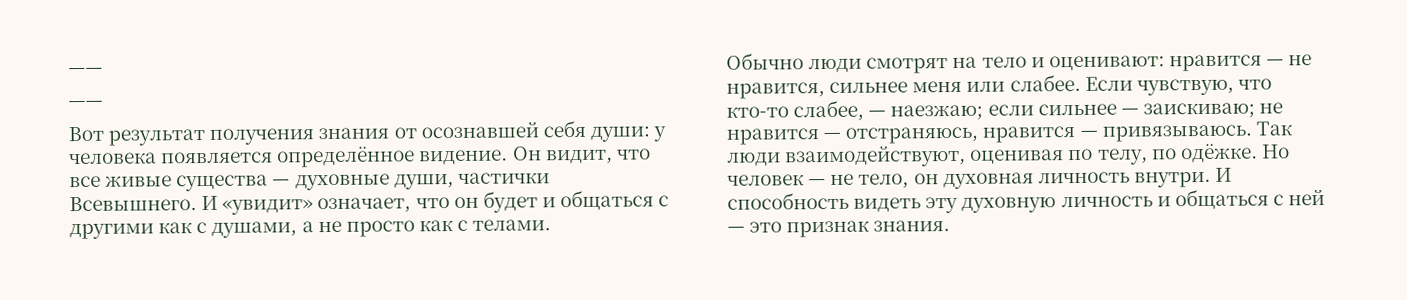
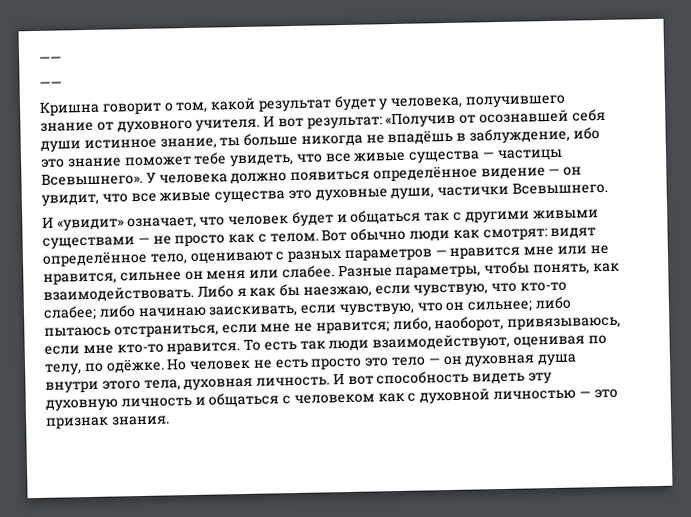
- Вот результат получения знания от осознавшей себя души: у человека появляется определённое видение. Он видит, что все живые существа — духовные души, частички Всевышнего. И «увидит» означает, что он будет и общаться с другими как с душами, а не просто как с телами.
- Обычно люди смотрят на тело и оценивают: нравится — не нравится, сильнее меня или слабее.
+ Кришна говорит о том, какой результат будет у человека, получившего знание от духовного учителя. И вот результат: «Получив от осознавшей себя души истинное знание, ты больше никогда не впадёшь в заблуждение, ибо это знание поможет тебе увидеть, что все живые существа — частицы Всевышнего». У человека должно появиться определённое видение — он увидит, что все живые существа это духовные души, частички Всевышнего.
+ И «увидит» означает, что человек будет и общаться так с другими живыми существами — не просто как с телом. Вот обычно люди как смотрят: видят определённое тело, оценивают с разных параметров — нравится мне или не нравится, сильнее он меня или слабее.
- Если чувствую, что кто-то слабее, — наезжаю; если сильнее — заискиваю; не нравится — отстраняюсь, нравится — привязываюсь. Так люди взаимодействуют, оценивая по телу, по одёжке.
+ Разные параметры, чтобы понять, как взаимодействовать. Либо я как бы наезжаю, если чувствую, что кто-то слабее; либо начинаю заискивать, если чувствую, что он сильнее; либо пытаюсь отстраниться, если мне не нравится; либо, наоборот, привязываюсь, если мне кто-то нравится. То есть так люди взаимодействуют, оценивая по телу, по одёжке.
- Но человек — не тело, он духовная личность внутри. И способность видеть эту духовную личность и общаться с ней — это признак знания.
+ Но человек не есть просто это тело — он духовная душа внутри этого тела, духовная личность. И вот способность видеть эту духовную личность и общаться с человеком как с духовной личностью — это признак знания.

